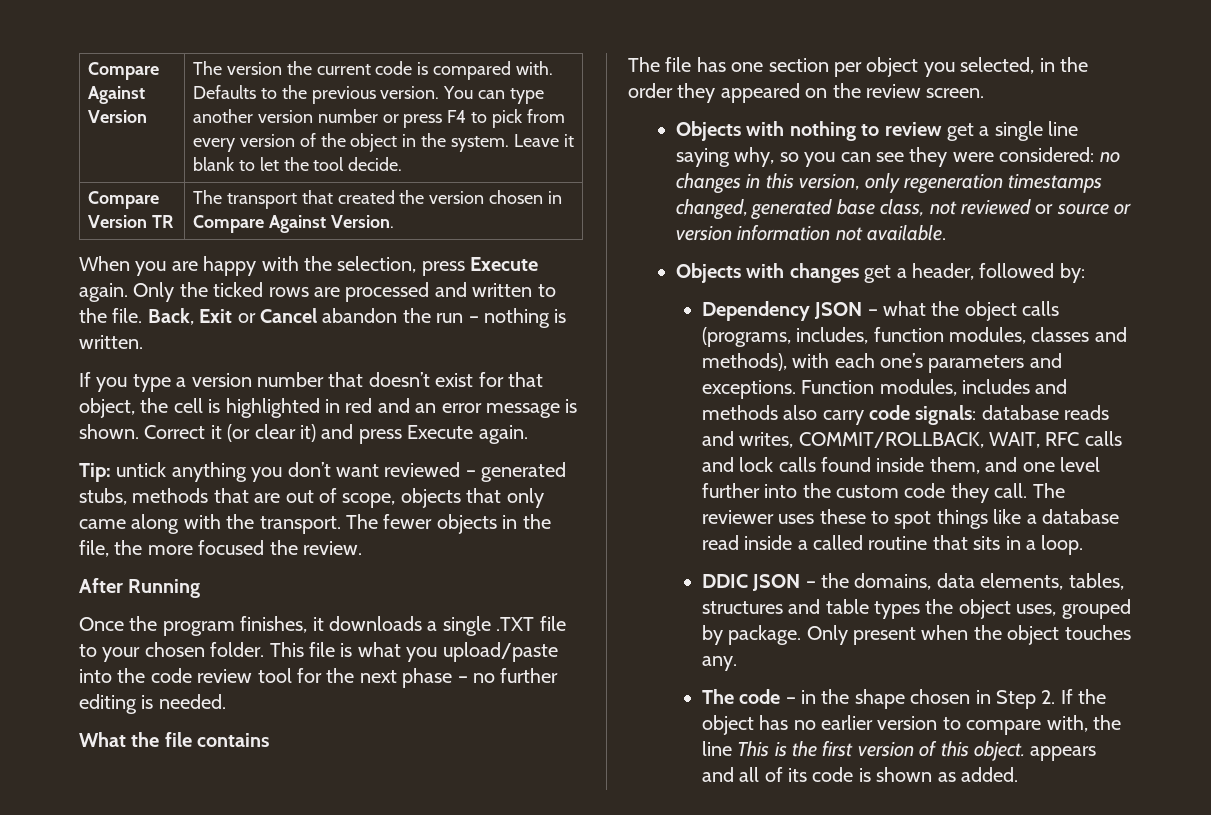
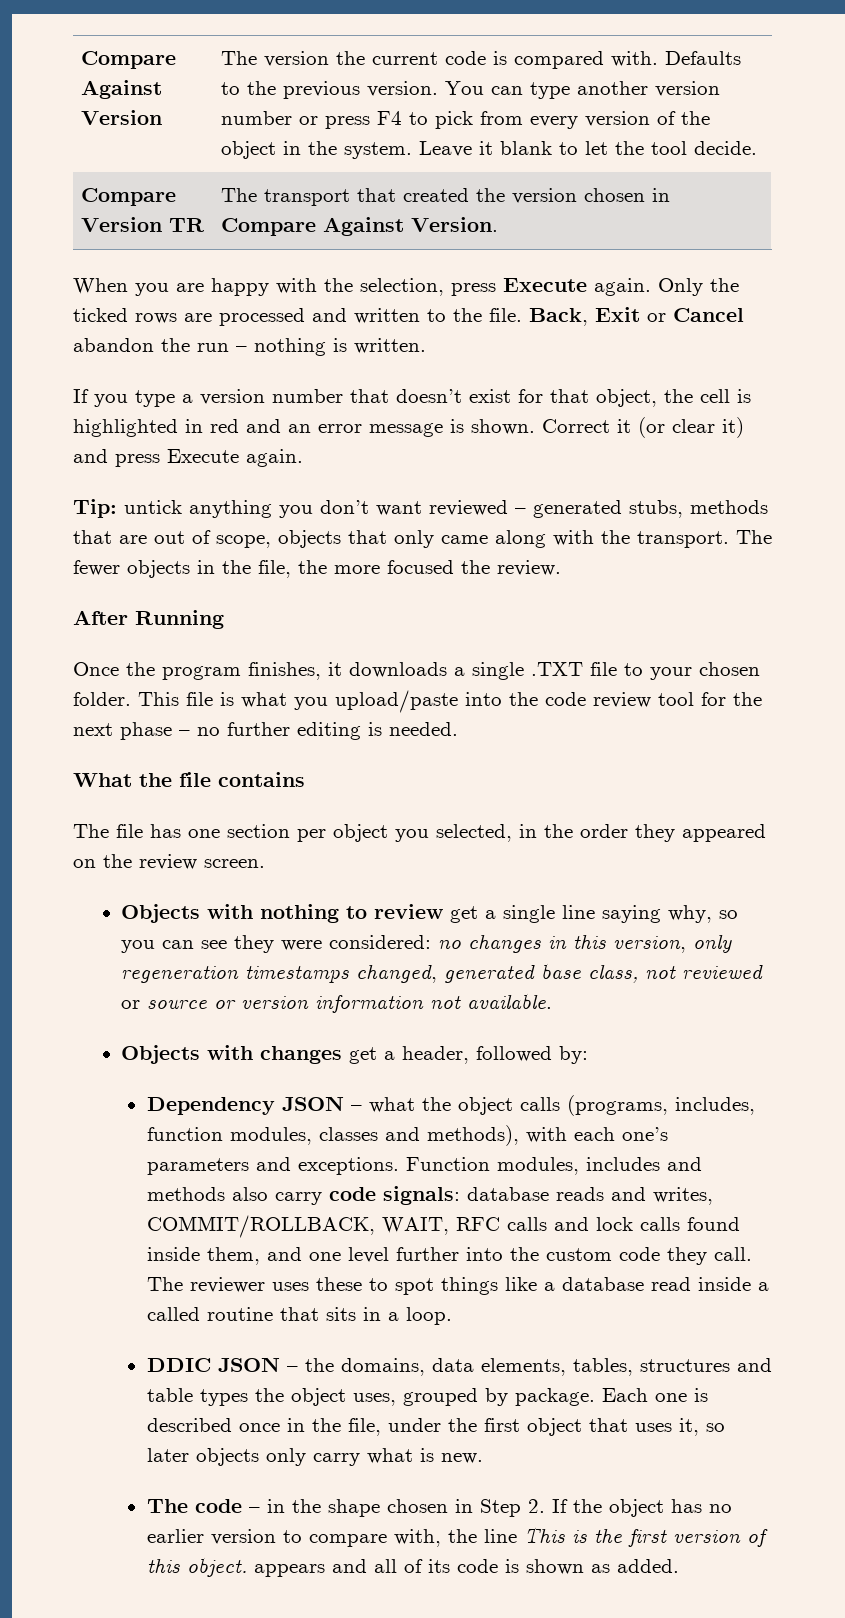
- Only present when the object touches any.
+ Each one is described once in the file, under the first object that uses it, so later objects only carry what is new.

